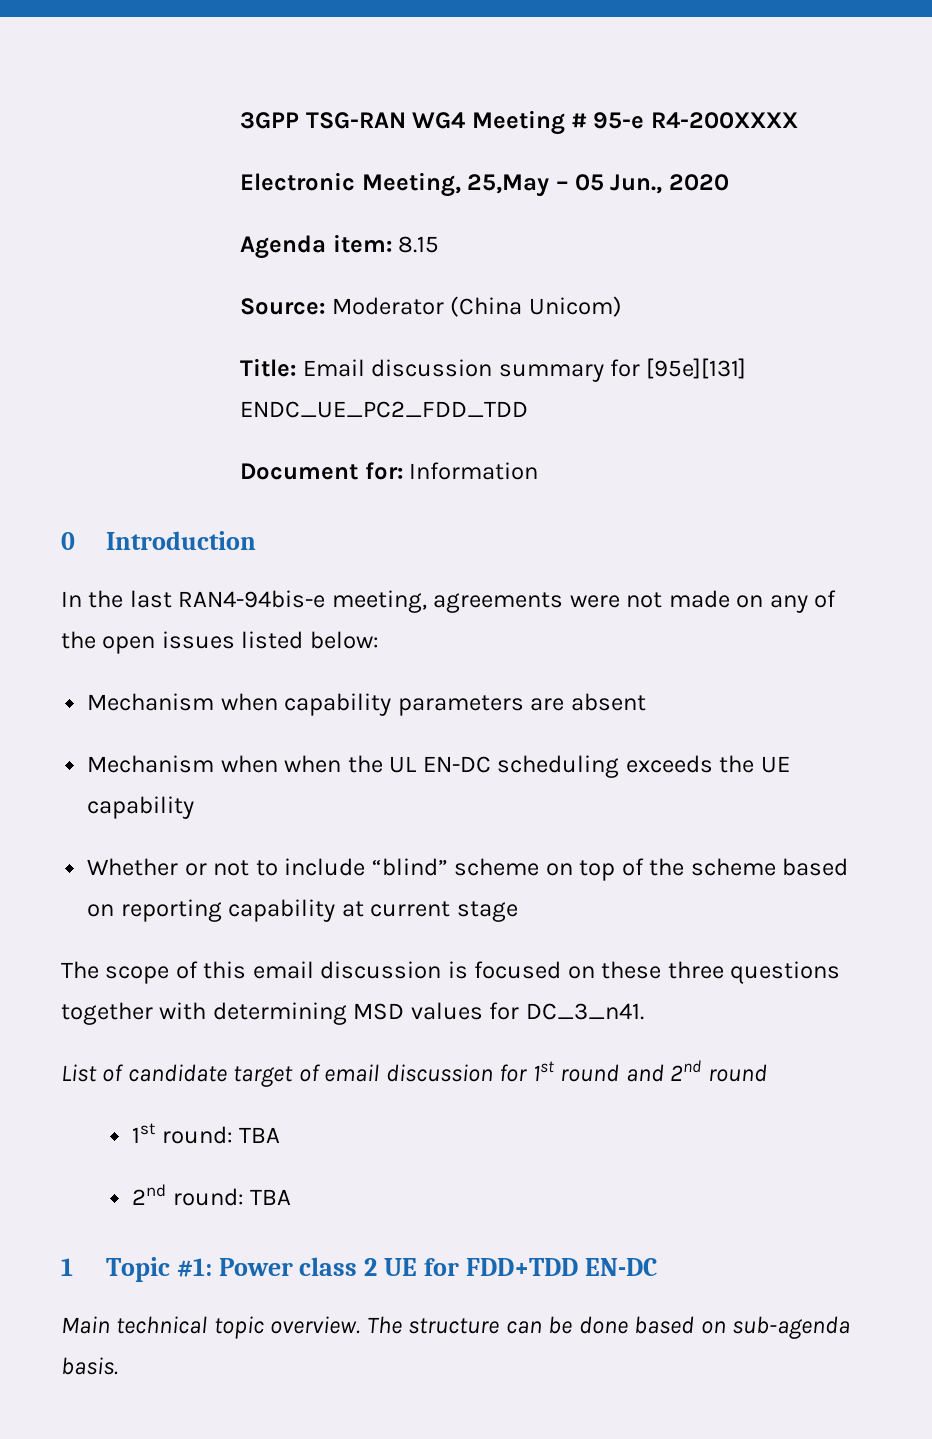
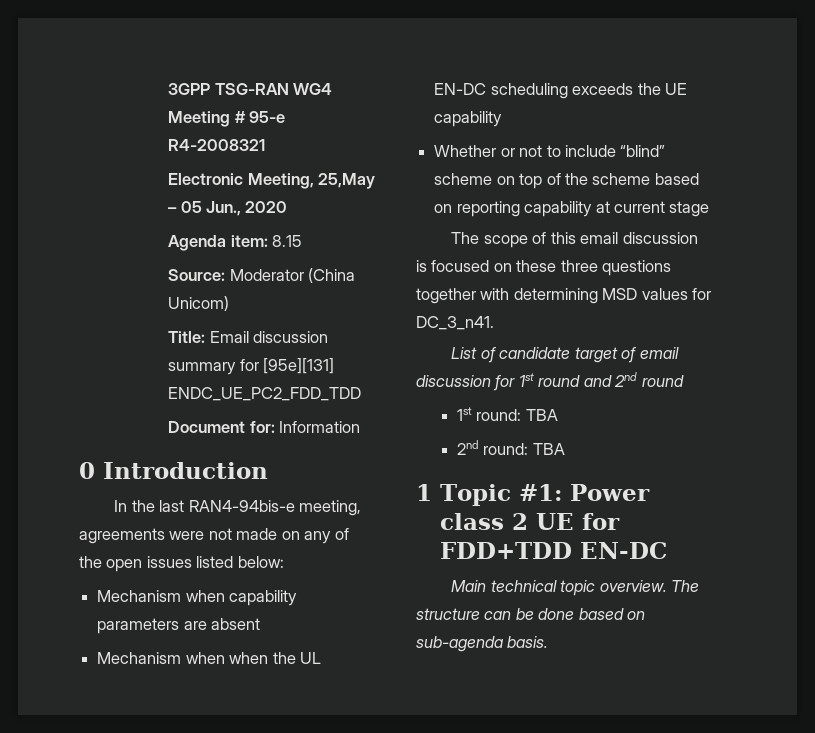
- 3GPP TSG-RAN WG4 Meeting # 95-e R4-200XXXX
+ 3GPP TSG-RAN WG4 Meeting # 95-e R4-2008321

